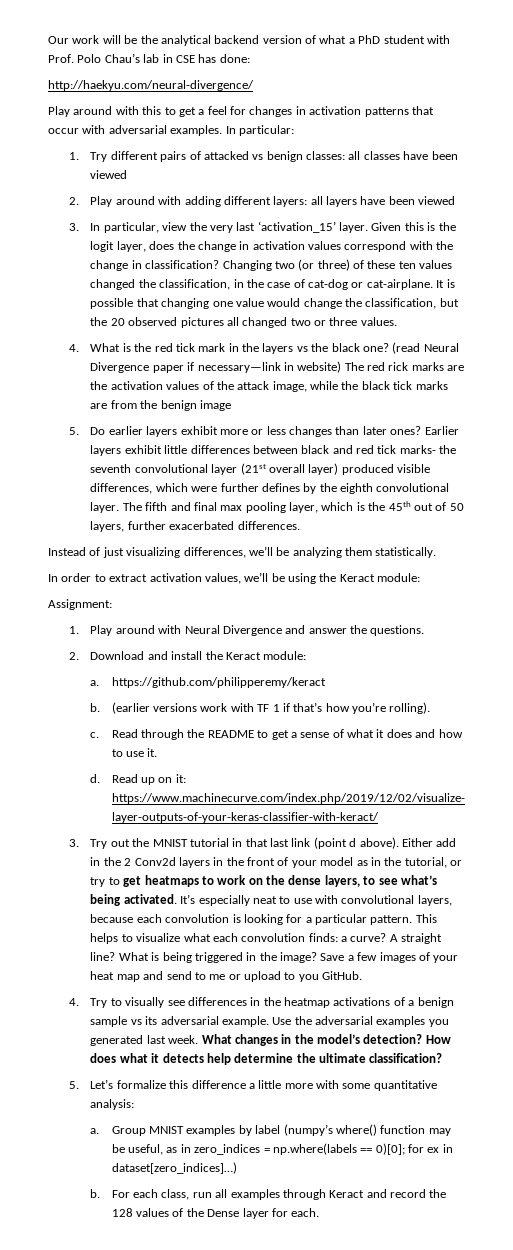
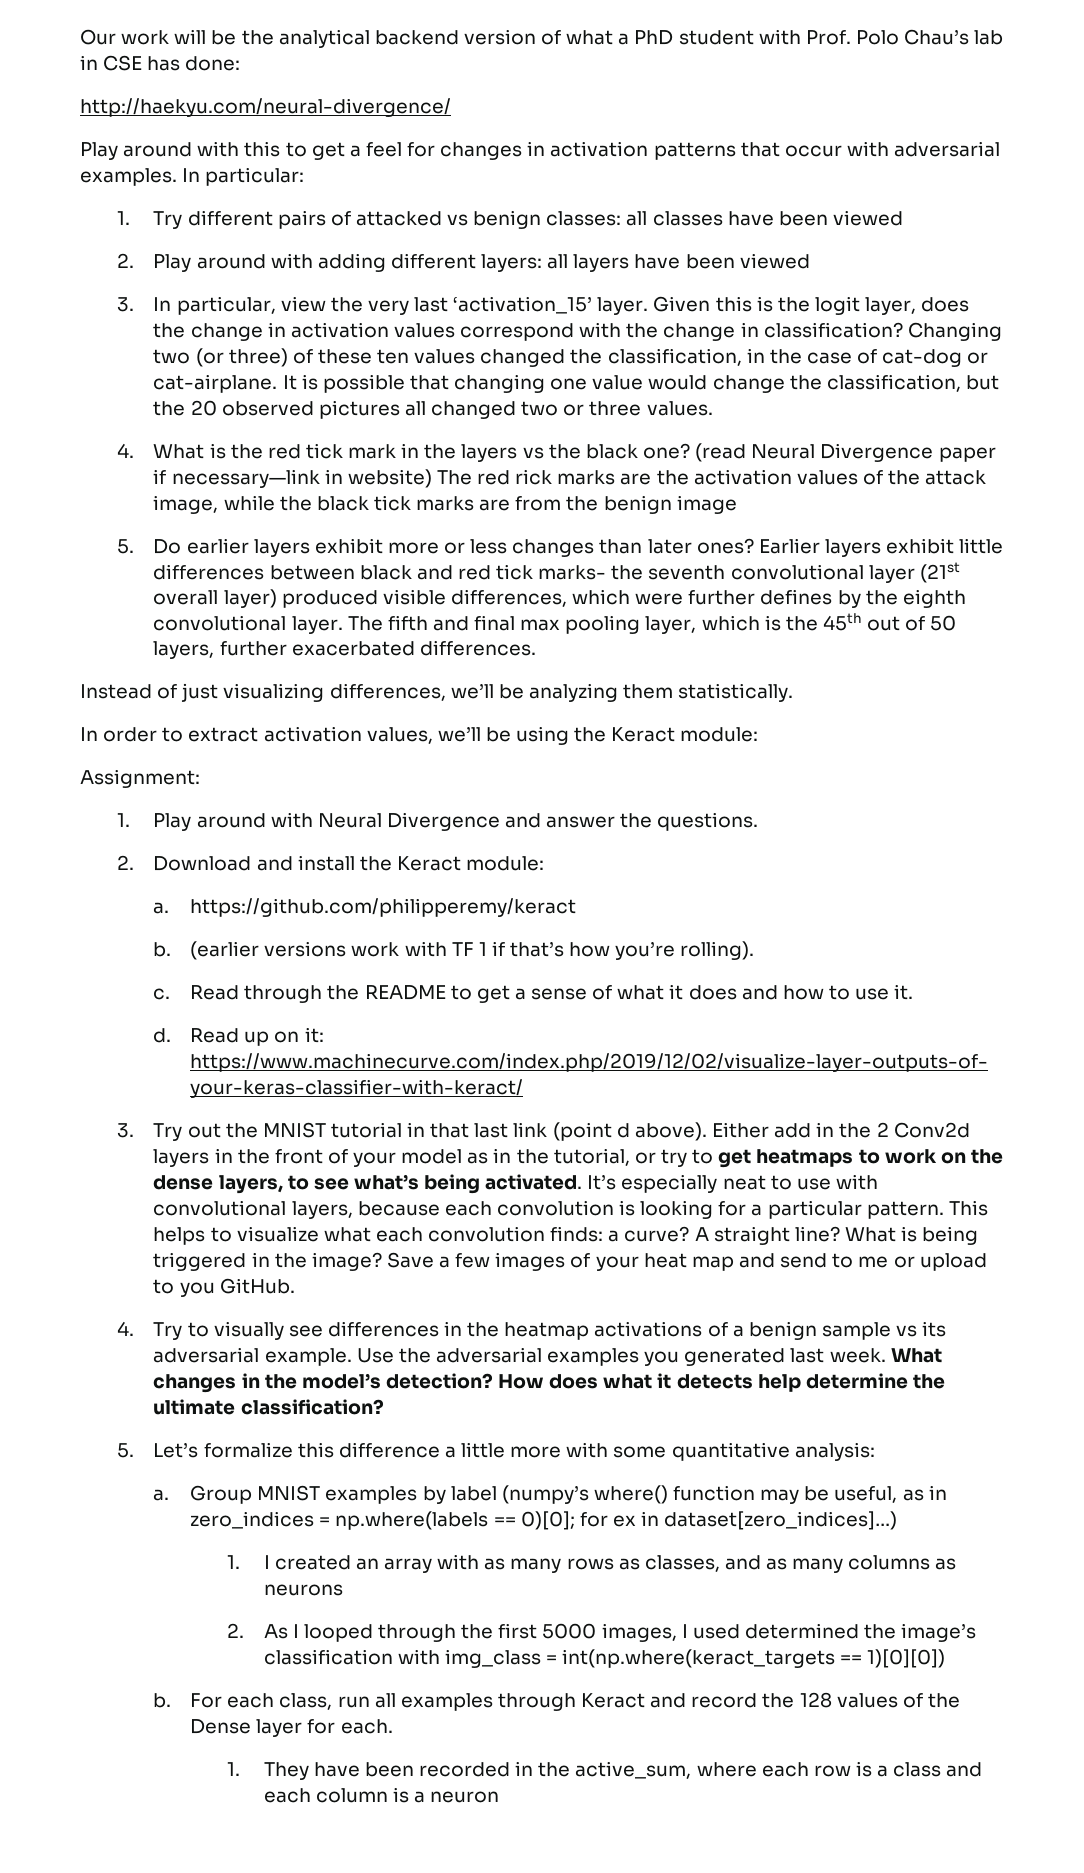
+ 1. I created an array with as many rows as classes, and as many columns as neurons
+ 2. As I looped through the first 5000 images, I used determined the image’s classification with img_class = int(np.where(keract_targets == 1)[0][0])
+ 1. They have been recorded in the active_sum, where each row is a class and each column is a neuron

